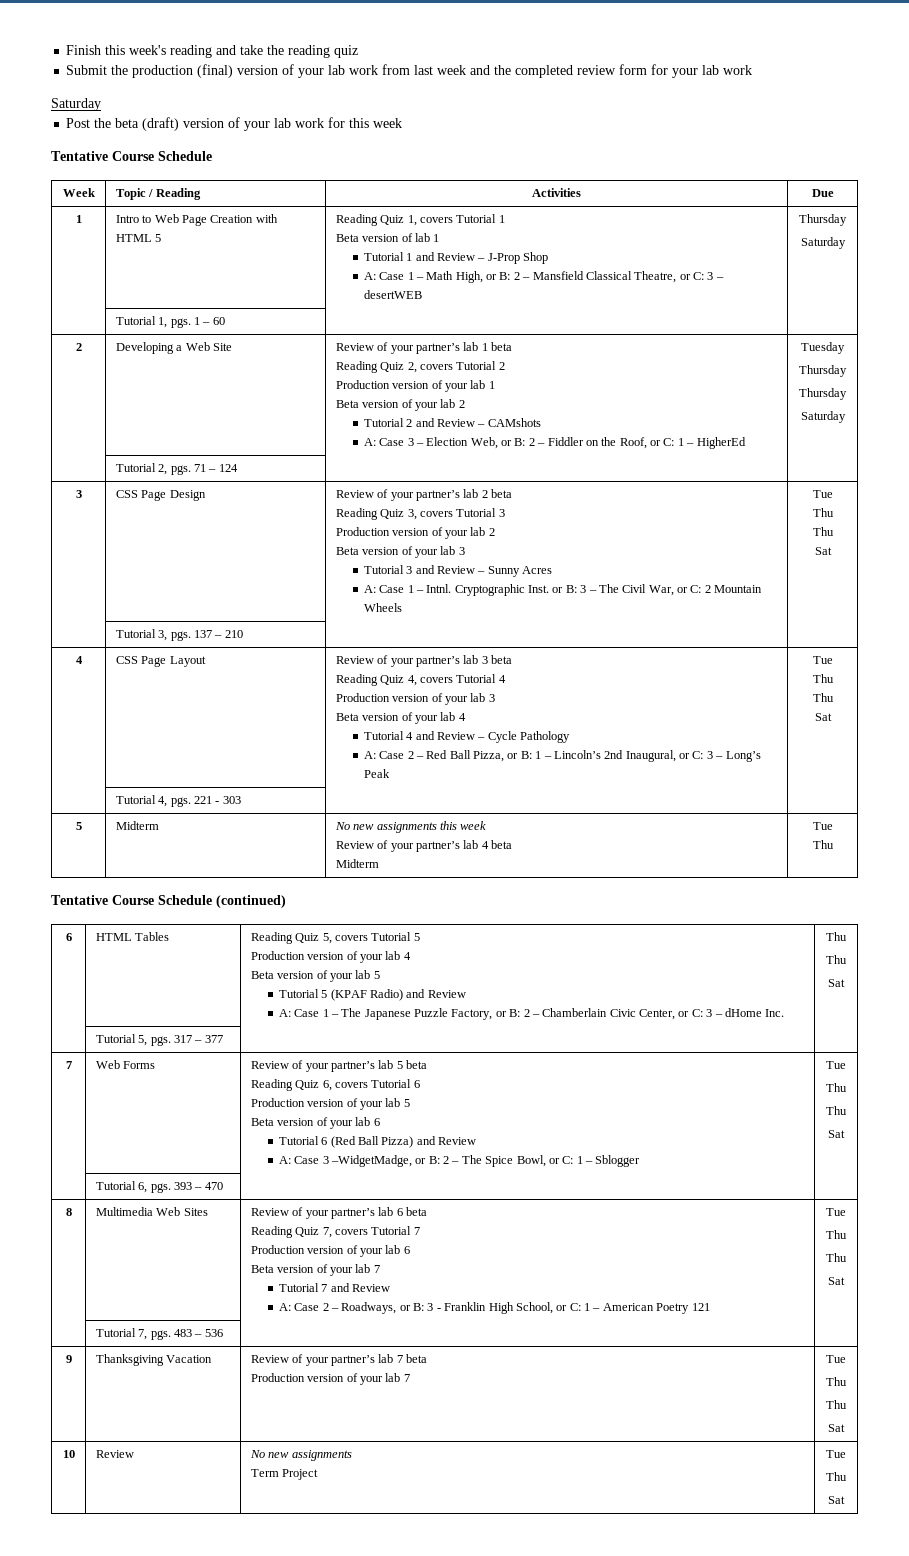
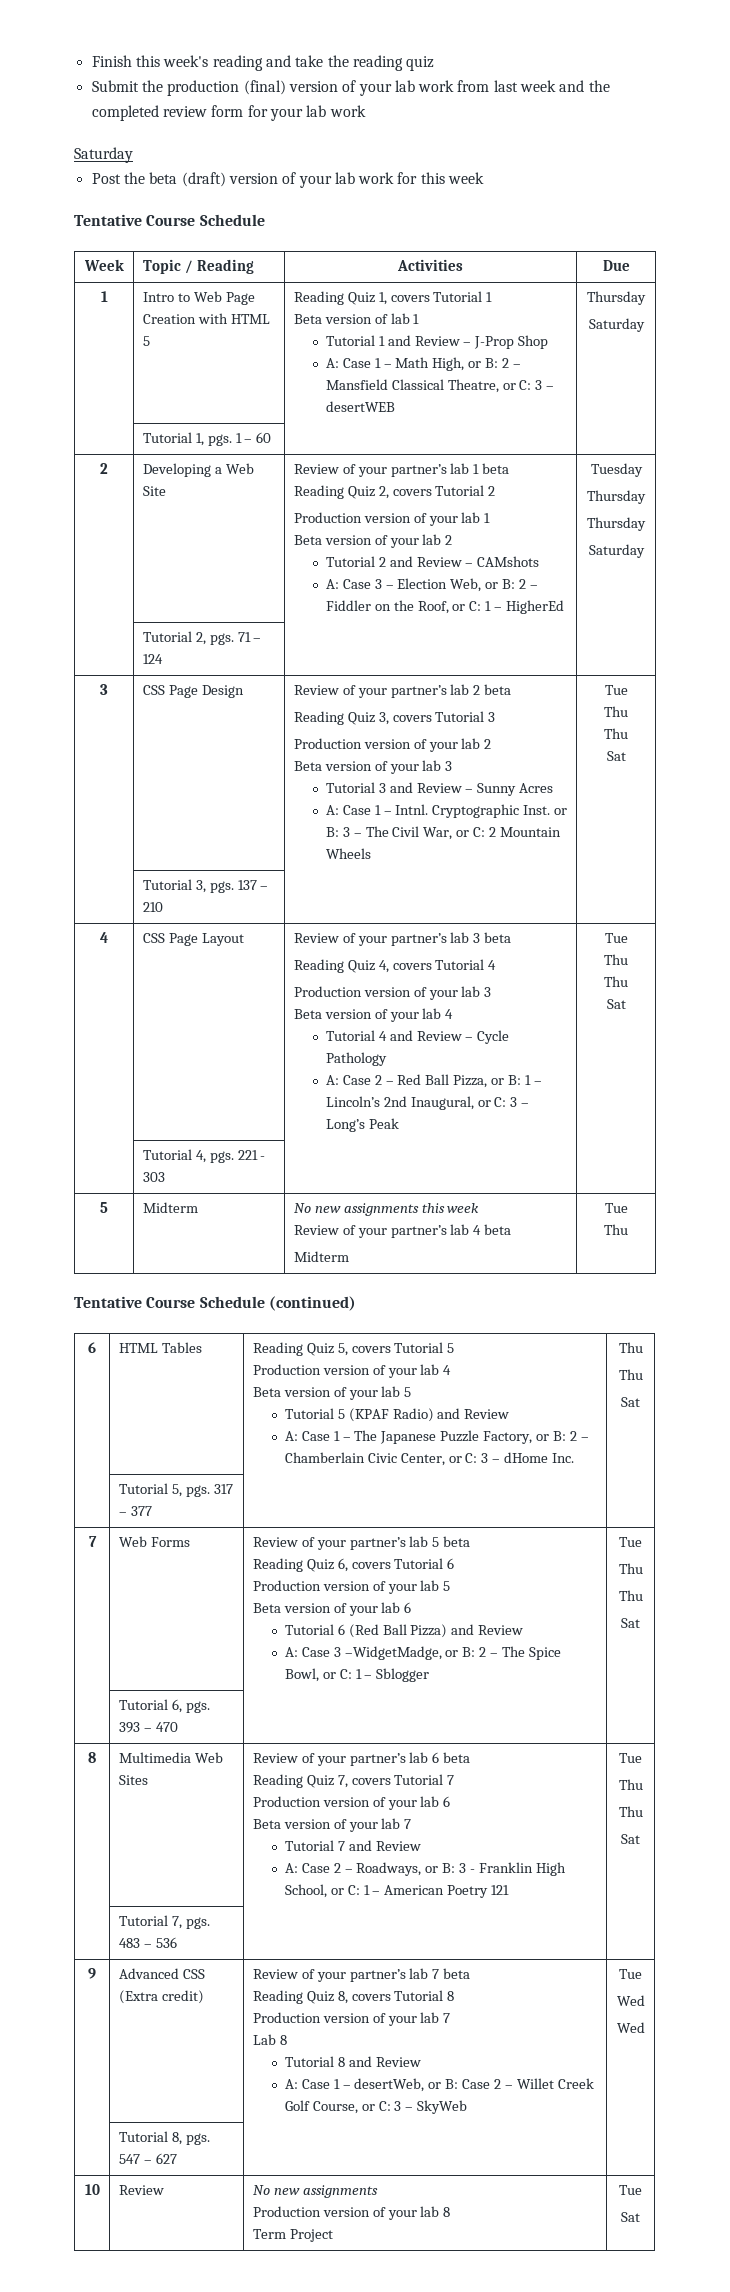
- Thanksgiving Vacation
+ Advanced CSS (Extra credit)
+ Reading Quiz 8, covers Tutorial 8
- Production version of your lab 7 | Tue
- Thu
- Thu
- Sat
+ Production version of your lab 7
+ Lab 8
+ Tutorial 8 and Review
+ A: Case 1 – desertWeb, or B: Case 2 – Willet Creek Golf Course, or C: 3 – SkyWeb | Tue
+ Wed
+ Wed
+ | Tutorial 8, pgs. 547 – 627 | |
  10 | Review | No new assignments
+ Production version of your lab 8
  Term Project | Tue
- Thu

